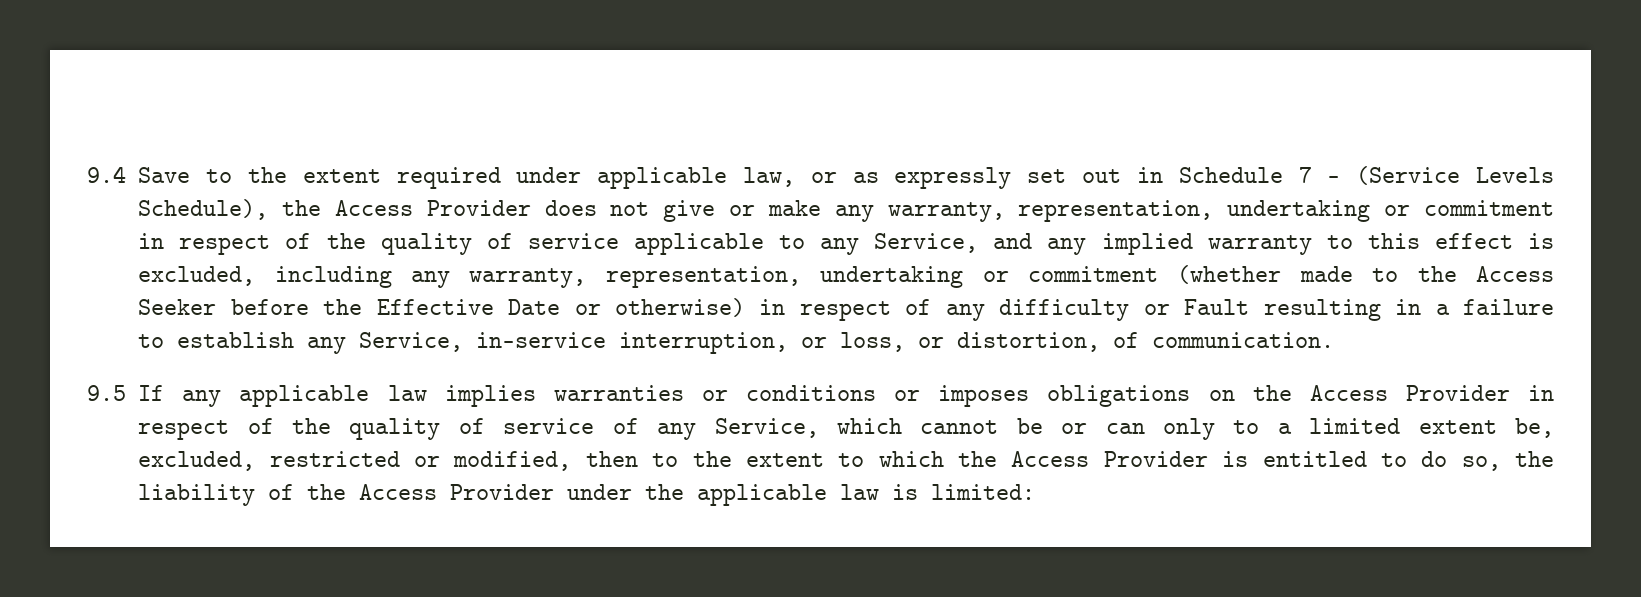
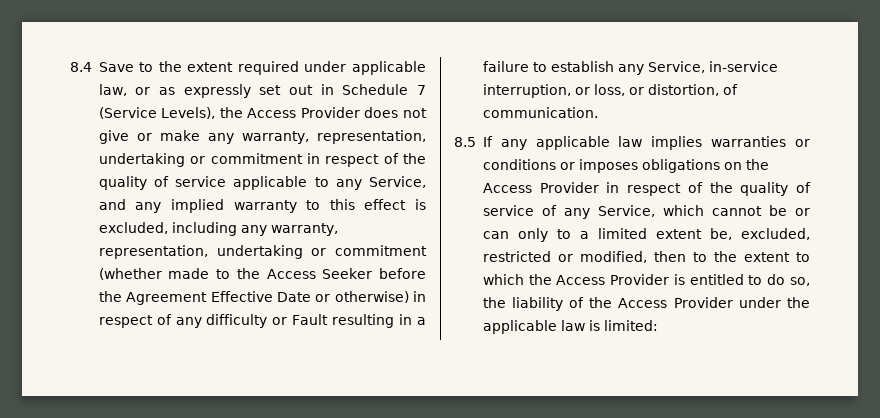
- 9.4 Save to the extent required under applicable law, or as expressly set out in Schedule 7 – (Service Levels Schedule), the Access Provider does not give or make any warranty, representation, undertaking or commitment in respect of the quality of service applicable to any Service, and any implied warranty to this effect is excluded, including any warranty, representation, undertaking or commitment (whether made to the Access Seeker before the Effective Date or otherwise) in respect of any difficulty or Fault resulting in a failure to establish any Service, in-service interruption, or loss, or distortion, of communication.
+ 8.4 Save to the extent required under applicable law, or as expressly set out in Schedule 7 (Service Levels), the Access Provider does not give or make any warranty, representation, undertaking or commitment in respect of the quality of service applicable to any Service, and any implied warranty to this effect is excluded, including any warranty, representation, undertaking or commitment (whether made to the Access Seeker before the Agreement Effective Date or otherwise) in respect of any difficulty or Fault resulting in a failure to establish any Service, in-service interruption, or loss, or distortion, of communication.
- 9.5 If any applicable law implies warranties or conditions or imposes obligations on the Access Provider in respect of the quality of service of any Service, which cannot be or can only to a limited extent be, excluded, restricted or modified, then to the extent to which the Access Provider is entitled to do so, the liability of the Access Provider under the applicable law is limited:
+ 8.5 If any applicable law implies warranties or conditions or imposes obligations on the Access Provider in respect of the quality of service of any Service, which cannot be or can only to a limited extent be, excluded, restricted or modified, then to the extent to which the Access Provider is entitled to do so, the liability of the Access Provider under the applicable law is limited:

